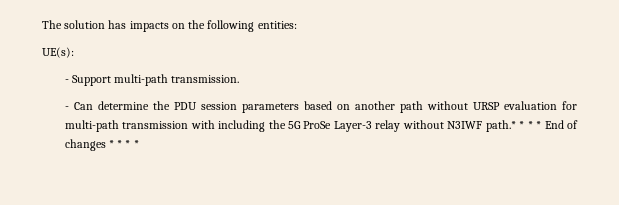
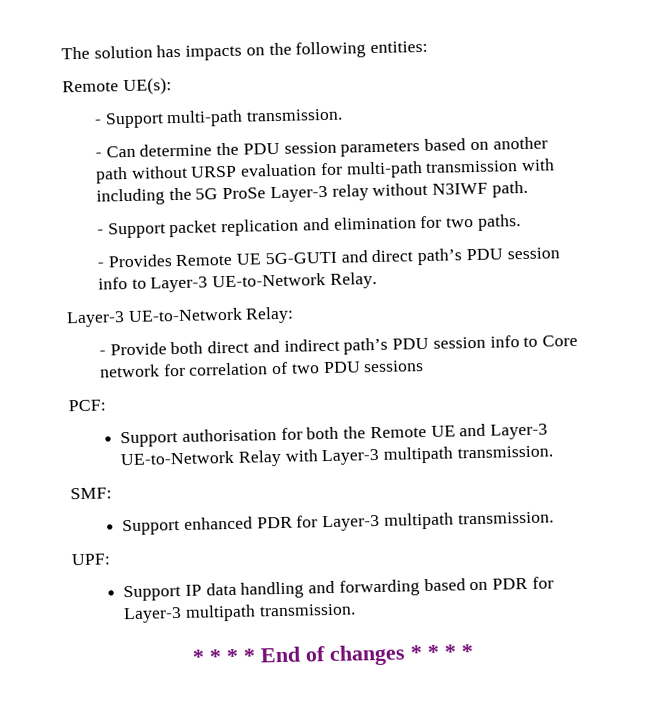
- UE(s):
+ Remote UE(s):
- - Can determine the PDU session parameters based on another path without URSP evaluation for multi-path transmission with including the 5G ProSe Layer-3 relay without N3IWF path.* * * * End of changes * * * *
+ - Can determine the PDU session parameters based on another path without URSP evaluation for multi-path transmission with including the 5G ProSe Layer-3 relay without N3IWF path.
+ - Support packet replication and elimination for two paths.
+ - Provides Remote UE 5G-GUTI and direct path’s PDU session info to Layer-3 UE-to-Network Relay.
+ Layer-3 UE-to-Network Relay:
+ - Provide both direct and indirect path’s PDU session info to Core network for correlation of two PDU sessions
+ PCF:
+ Support authorisation for both the Remote UE and Layer-3 UE-to-Network Relay with Layer-3 multipath transmission.
+ SMF:
+ Support enhanced PDR for Layer-3 multipath transmission.
+ UPF:
+ Support IP data handling and forwarding based on PDR for Layer-3 multipath transmission.
+ * * * * End of changes * * * *

